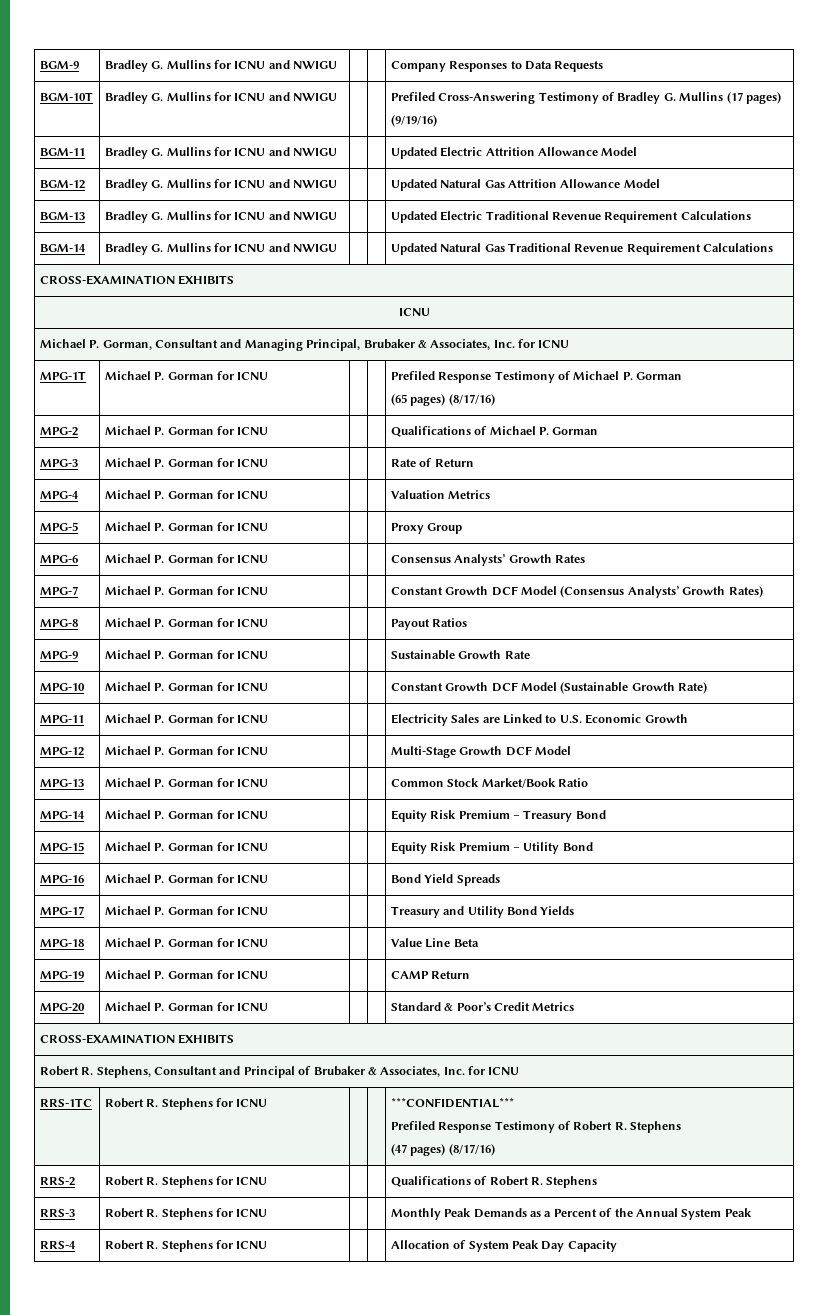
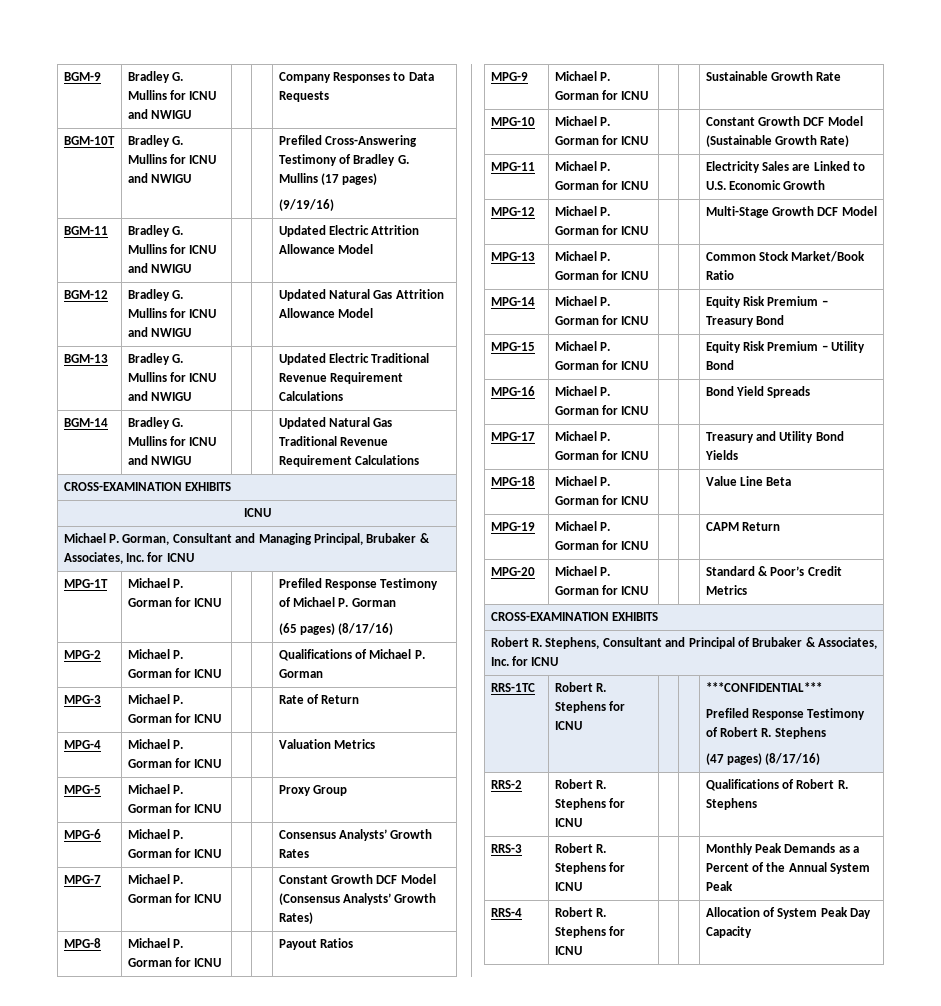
- MPG-19 | Michael P. Gorman for ICNU | | | CAMP Return
+ MPG-19 | Michael P. Gorman for ICNU | | | CAPM Return

